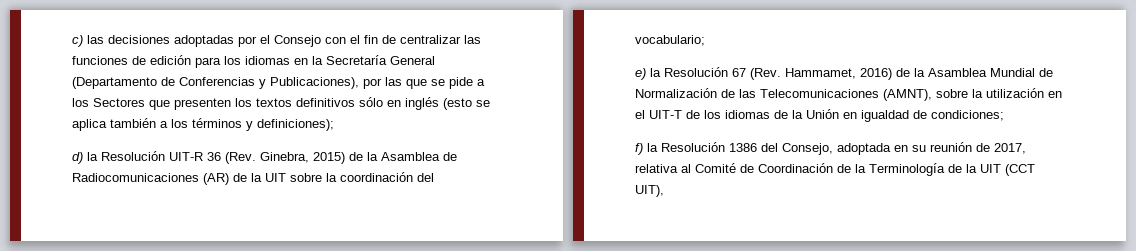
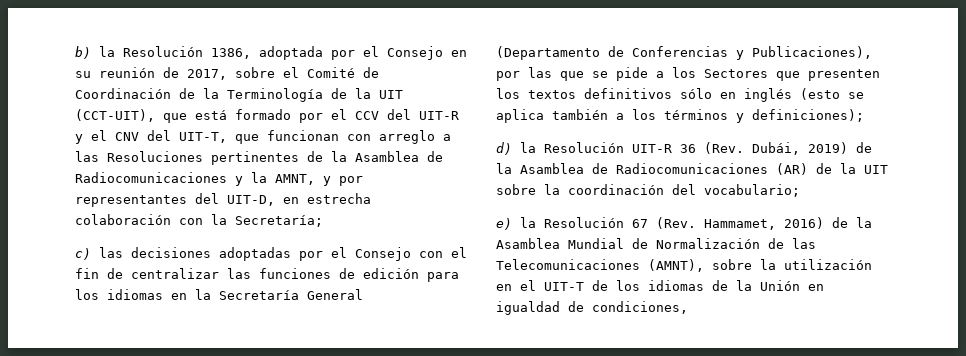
+ b) la Resolución 1386, adoptada por el Consejo en su reunión de 2017, sobre el Comité de Coordinación de la Terminología de la UIT (CCT-UIT), que está formado por el CCV del UIT-R y el CNV del UIT-T, que funcionan con arreglo a las Resoluciones pertinentes de la Asamblea de Radiocomunicaciones y la AMNT, y por representantes del UIT-D, en estrecha colaboración con la Secretaría;
- d) la Resolución UIT-R 36 (Rev. Ginebra, 2015) de la Asamblea de Radiocomunicaciones (AR) de la UIT sobre la coordinación del vocabulario;
+ d) la Resolución UIT-R 36 (Rev. Dubái, 2019) de la Asamblea de Radiocomunicaciones (AR) de la UIT sobre la coordinación del vocabulario;
- e) la Resolución 67 (Rev. Hammamet, 2016) de la Asamblea Mundial de Normalización de las Telecomunicaciones (AMNT), sobre la utilización en el UIT-T de los idiomas de la Unión en igualdad de condiciones;
- f) la Resolución 1386 del Consejo, adoptada en su reunión de 2017, relativa al Comité de Coordinación de la Terminología de la UIT (CCT UIT),
+ e) la Resolución 67 (Rev. Hammamet, 2016) de la Asamblea Mundial de Normalización de las Telecomunicaciones (AMNT), sobre la utilización en el UIT-T de los idiomas de la Unión en igualdad de condiciones,

